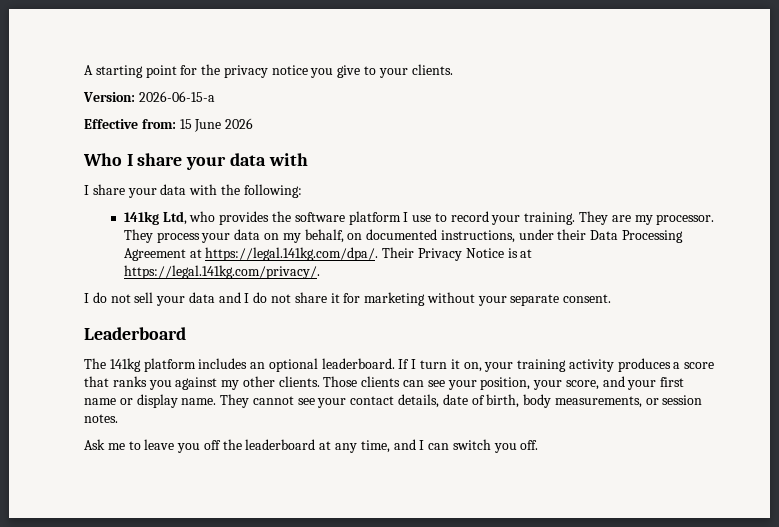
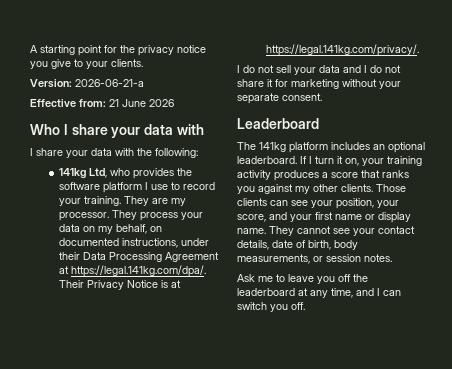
- Version: 2026-06-15-a
+ Version: 2026-06-21-a
- Effective from: 15 June 2026
+ Effective from: 21 June 2026

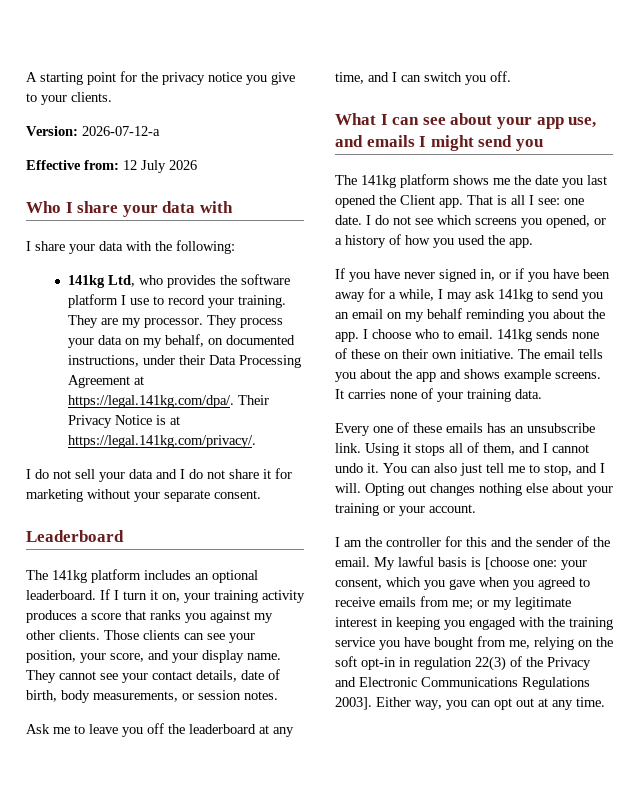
- Version: 2026-06-21-a
+ Version: 2026-07-12-a
- Effective from: 21 June 2026
+ Effective from: 12 July 2026
- Those clients can see your position, your score, and your first name or display name.
+ Those clients can see your position, your score, and your display name.
+ What I can see about your app use, and emails I might send you
+ The 141kg platform shows me the date you last opened the Client app. That is all I see: one date. I do not see which screens you opened, or a history of how you used the app.
+ If you have never signed in, or if you have been away for a while, I may ask 141kg to send you an email on my behalf reminding you about the app. I choose who to email. 141kg sends none of these on their own initiative. The email tells you about the app and shows example screens. It carries none of your training data.
+ Every one of these emails has an unsubscribe link. Using it stops all of them, and I cannot undo it. You can also just tell me to stop, and I will. Opting out changes nothing else about your training or your account.
+ I am the controller for this and the sender of the email. My lawful basis is [choose one: your consent, which you gave when you agreed to receive emails from me; or my legitimate interest in keeping you engaged with the training service you have bought from me, relying on the soft opt-in in regulation 22(3) of the Privacy and Electronic Communications Regulations 2003]. Either way, you can opt out at any time.

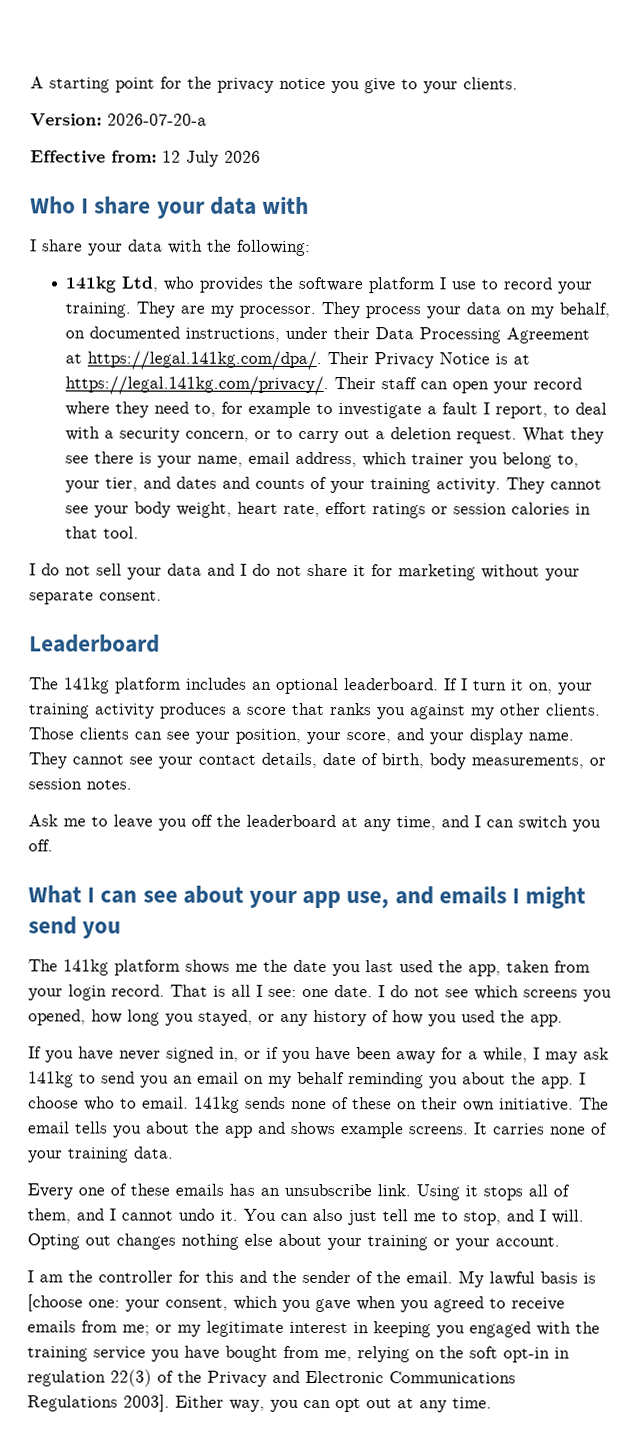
- Version: 2026-07-12-a
+ Version: 2026-07-20-a
- They process your data on my behalf, on documented instructions, under their Data Processing Agreement at https://legal.141kg.com/dpa/. Their Privacy Notice is at https://legal.141kg.com/privacy/.
+ They process your data on my behalf, on documented instructions, under their Data Processing Agreement at https://legal.141kg.com/dpa/. Their Privacy Notice is at https://legal.141kg.com/privacy/. Their staff can open your record where they need to, for example to investigate a fault I report, to deal with a security concern, or to carry out a deletion request. What they see there is your name, email address, which trainer you belong to, your tier, and dates and counts of your training activity. They cannot see your body weight, heart rate, effort ratings or session calories in that tool.
- The 141kg platform shows me the date you last opened the Client app.
+ The 141kg platform shows me the date you last used the app, taken from your login record.
- I do not see which screens you opened, or a history of how you used the app.
+ I do not see which screens you opened, how long you stayed, or any history of how you used the app.

